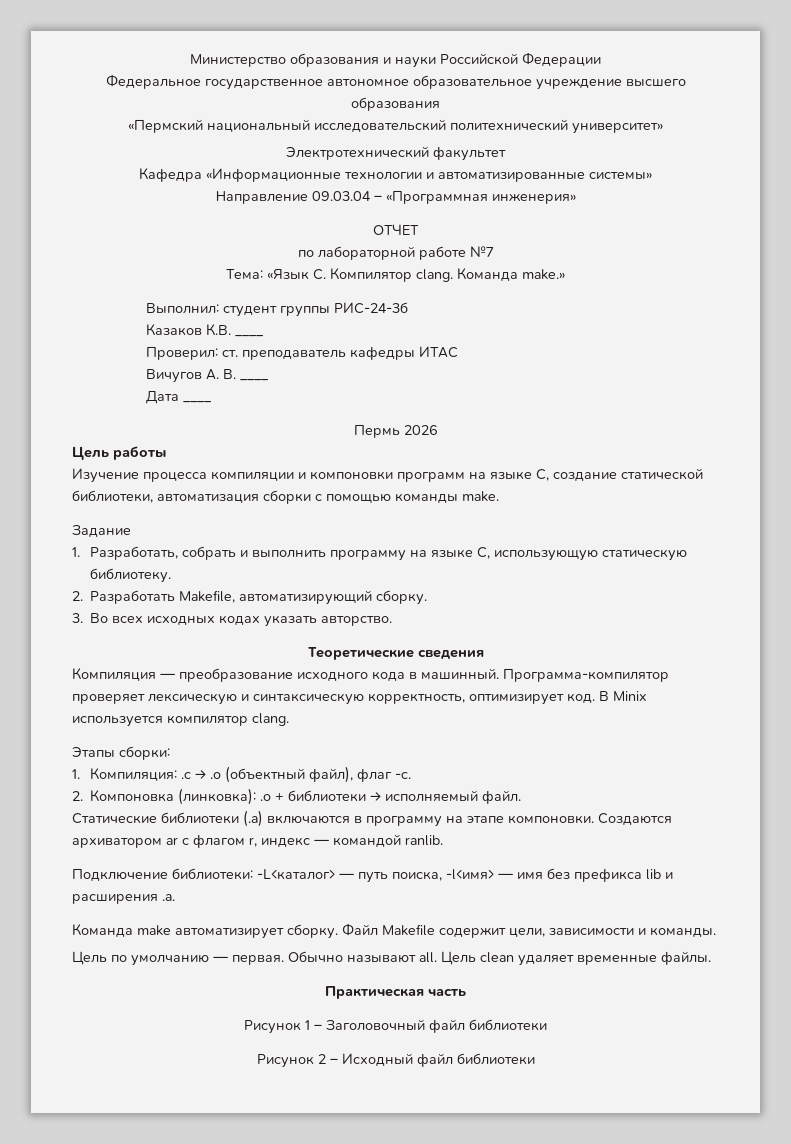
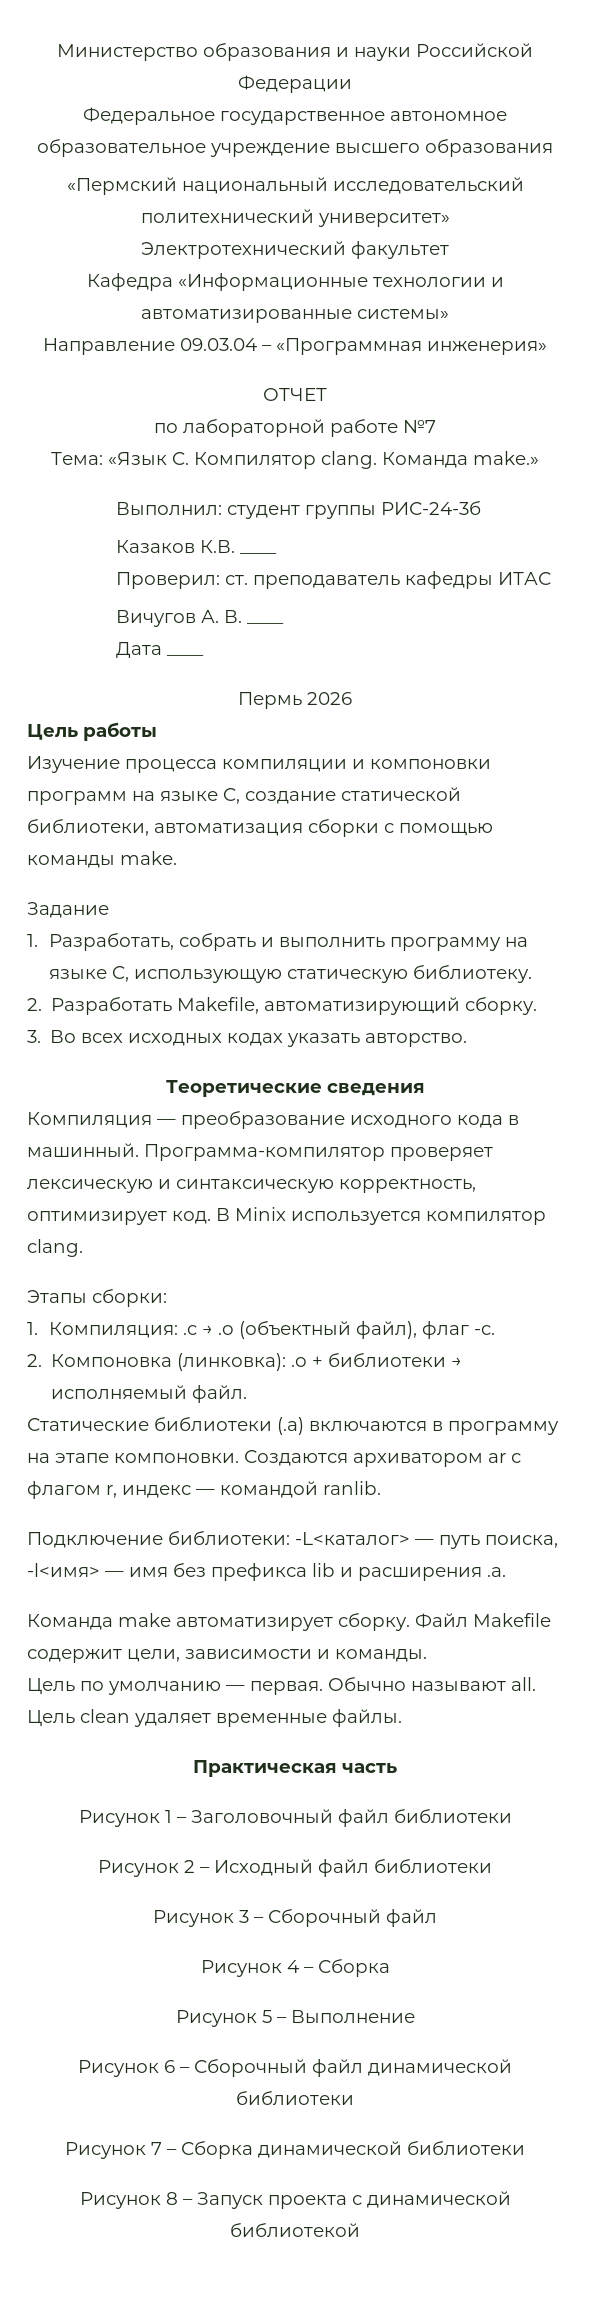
+ Рисунок 3 – Сборочный файл
+ Рисунок 4 – Сборка
+ Рисунок 5 – Выполнение
+ Рисунок 6 – Сборочный файл динамической библиотеки
+ Рисунок 7 – Сборка динамической библиотеки
+ Рисунок 8 – Запуск проекта с динамической библиотекой

